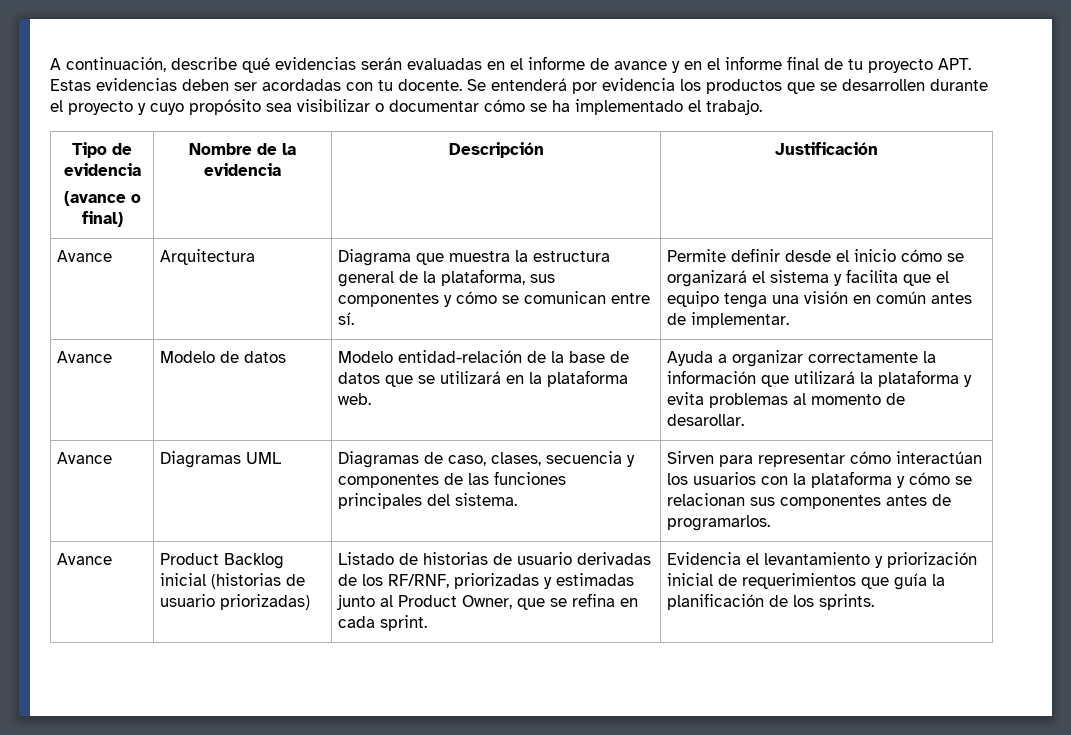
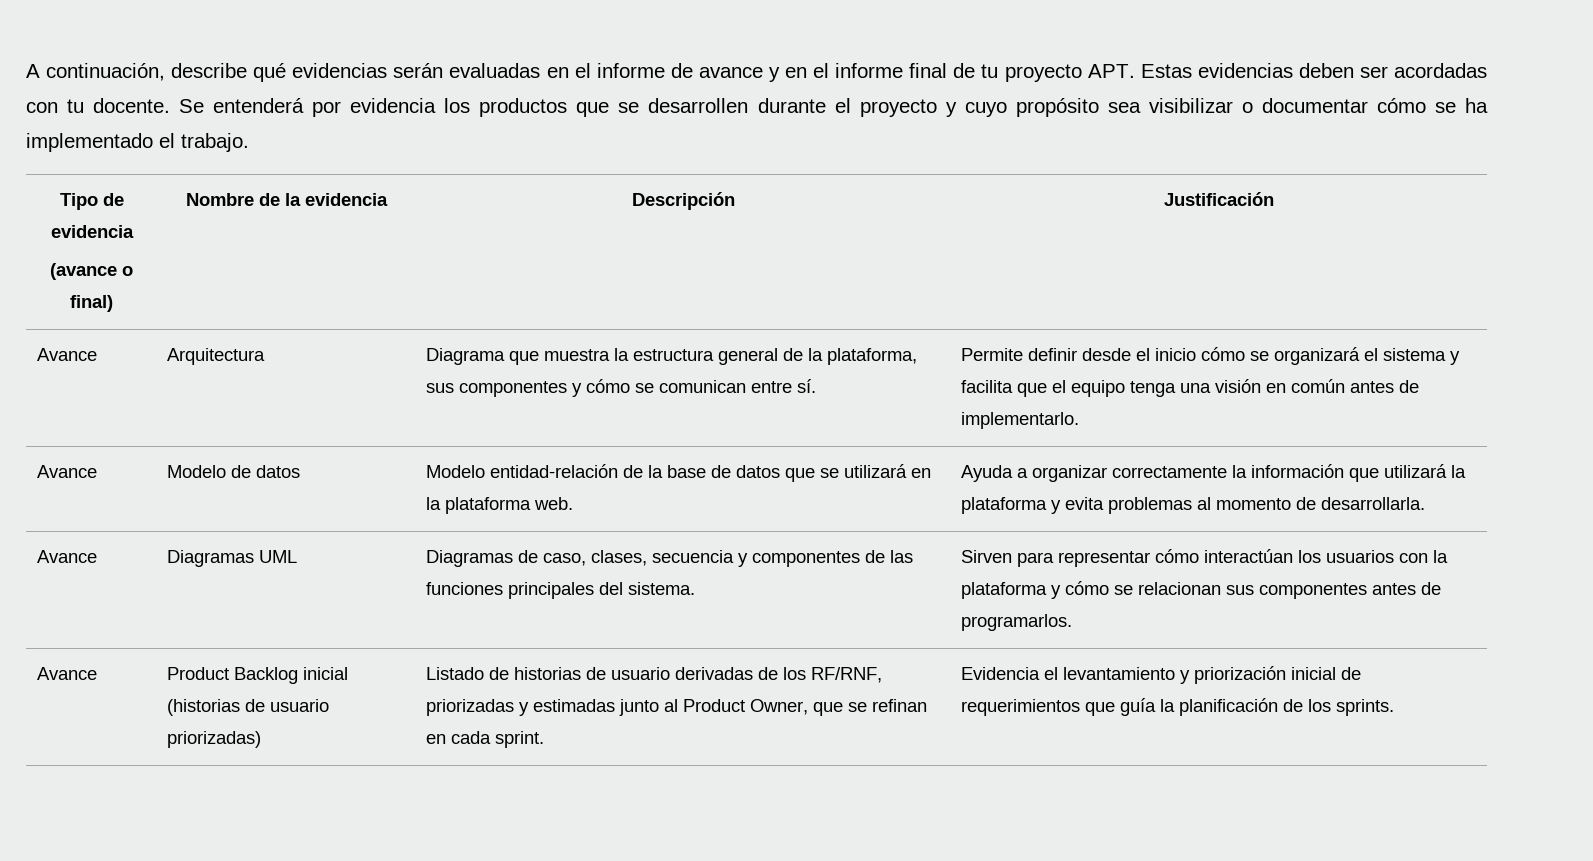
- Permite definir desde el inicio cómo se organizará el sistema y facilita que el equipo tenga una visión en común antes de implementar.
+ Permite definir desde el inicio cómo se organizará el sistema y facilita que el equipo tenga una visión en común antes de implementarlo.
- Avance | Modelo de datos | Modelo entidad-relación de la base de datos que se utilizará en la plataforma web. | Ayuda a organizar correctamente la información que utilizará la plataforma y evita problemas al momento de desarollar.
+ Avance | Modelo de datos | Modelo entidad-relación de la base de datos que se utilizará en la plataforma web. | Ayuda a organizar correctamente la información que utilizará la plataforma y evita problemas al momento de desarrollarla.
- Listado de historias de usuario derivadas de los RF/RNF, priorizadas y estimadas junto al Product Owner, que se refina en cada sprint.
+ Listado de historias de usuario derivadas de los RF/RNF, priorizadas y estimadas junto al Product Owner, que se refinan en cada sprint.

